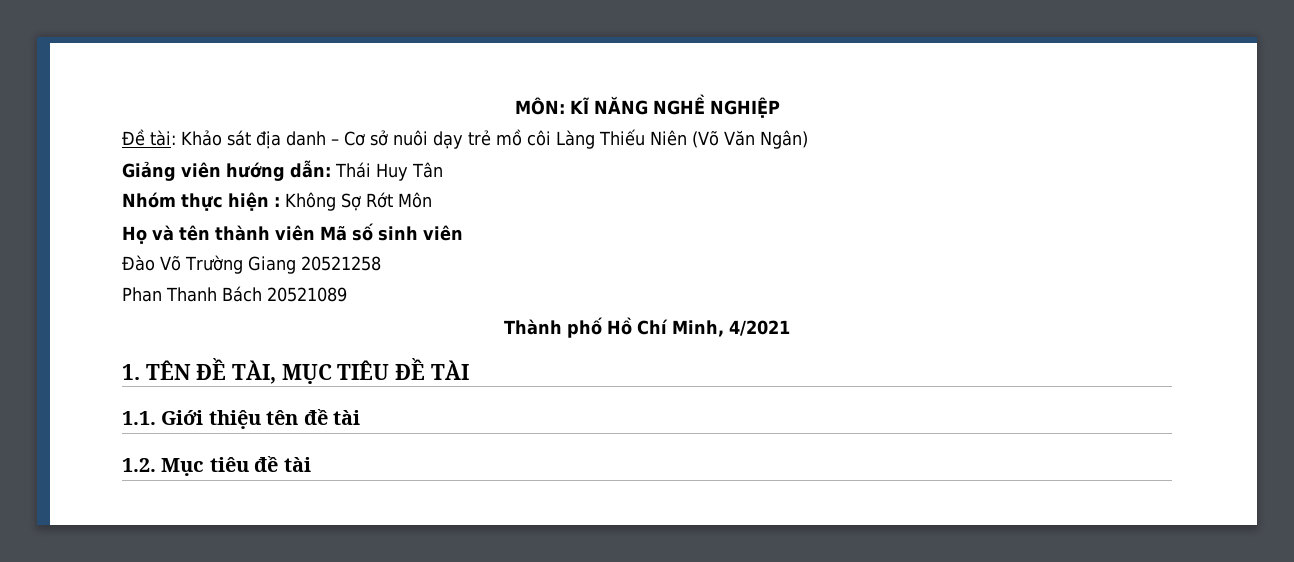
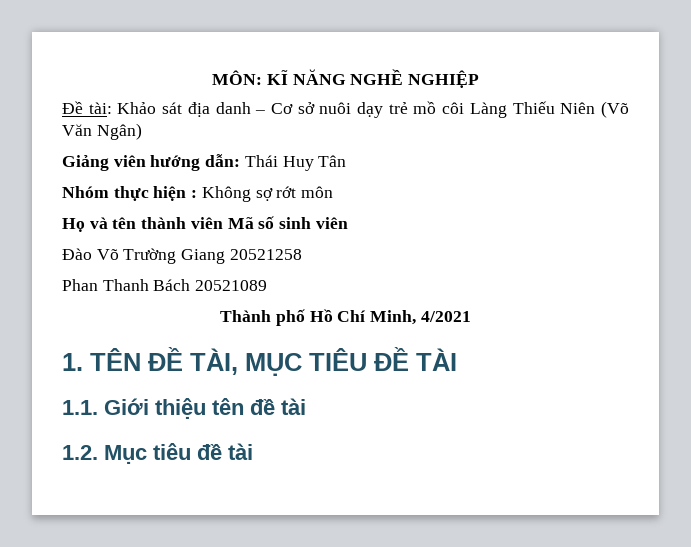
- Nhóm thực hiện : Không Sợ Rớt Môn
+ Nhóm thực hiện : Không sợ rớt môn

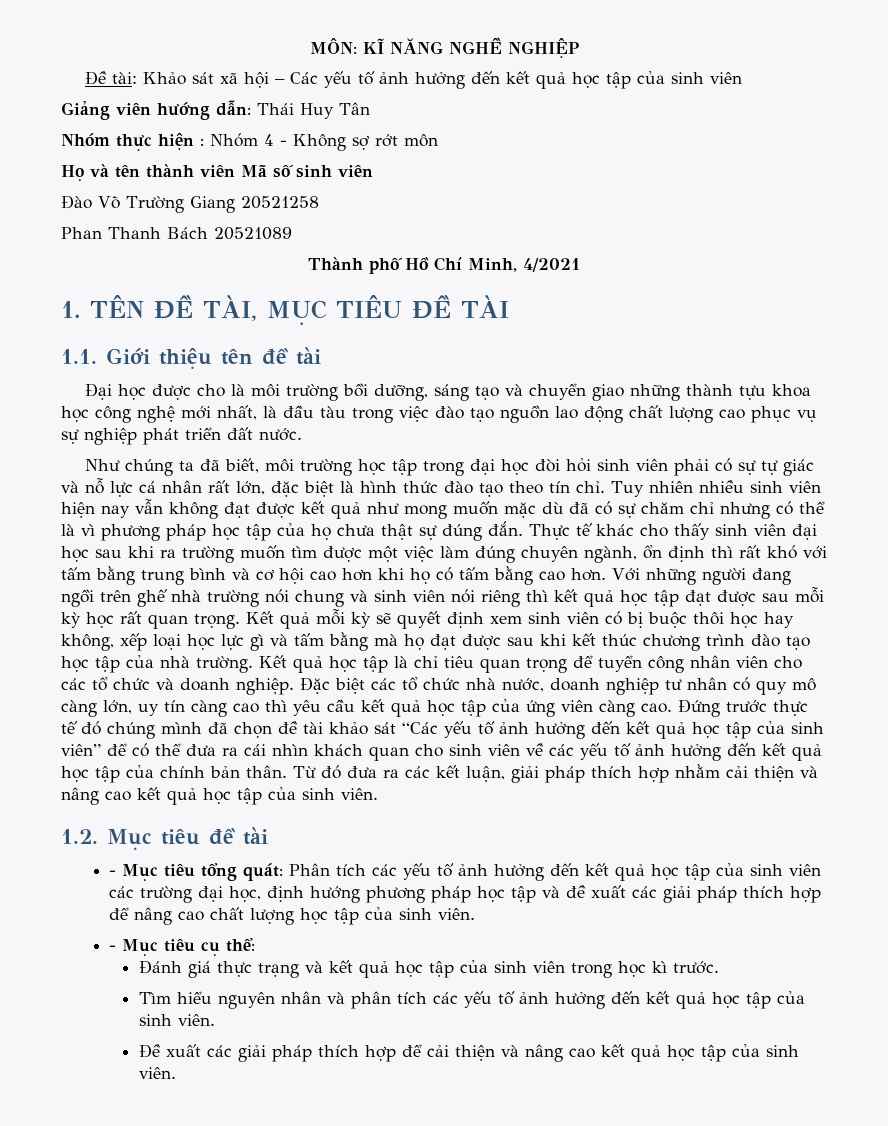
- Đề tài: Khảo sát địa danh – Cơ sở nuôi dạy trẻ mồ côi Làng Thiếu Niên (Võ Văn Ngân)
+ Đề tài: Khảo sát xã hội – Các yếu tố ảnh hưởng đến kết quả học tập của sinh viên
- Nhóm thực hiện : Không sợ rớt môn
+ Nhóm thực hiện : Nhóm 4 - Không sợ rớt môn
+ Đại học được cho là môi trường bồi dưỡng, sáng tạo và chuyển giao những thành tựu khoa học công nghệ mới nhất, là đầu tàu trong việc đào tạo nguồn lao động chất lượng cao phục vụ sự nghiệp phát triển đất nước.
+ Như chúng ta đã biết, môi trường học tập trong đại học đòi hỏi sinh viên phải có sự tự giác và nỗ lực cá nhân rất lớn, đặc biệt là hình thức đào tạo theo tín chỉ. Tuy nhiên nhiều sinh viên hiện nay vẫn không đạt được kết quả như mong muốn mặc dù đã có sự chăm chỉ nhưng có thể là vì phương pháp học tập của họ chưa thật sự đúng đắn. Thực tế khác cho thấy sinh viên đại học sau khi ra trường muốn tìm được một việc làm đúng chuyên ngành, ổn định thì rất khó với tấm bằng trung bình và cơ hội cao hơn khi họ có tấm bằng cao hơn. Với những người đang ngồi trên ghế nhà trường nói chung và sinh viên nói riêng thì kết quả học tập đạt được sau mỗi kỳ học rất quan trọng. Kết quả mỗi kỳ sẽ quyết định xem sinh viên có bị buộc thôi học hay không, xếp loại học lực gì và tấm bằng mà họ đạt được sau khi kết thúc chương trình đào tạo học tập của nhà trường. Kết quả học tập là chỉ tiêu quan trọng để tuyển công nhân viên cho các tổ chức và doanh nghiệp. Đặc biệt các tổ chức nhà nước, doanh nghiệp tư nhân có quy mô càng lớn, uy tín càng cao thì yêu cầu kết quả học tập của ứng viên càng cao. Đứng trước thực tế đó chúng mình đã chọn đề tài khảo sát “Các yếu tố ảnh hưởng đến kết quả học tập của sinh viên” để có thể đưa ra cái nhìn khách quan cho sinh viên về các yếu tố ảnh hưởng đến kết quả học tập của chính bản thân. Từ đó đưa ra các kết luận, giải pháp thích hợp nhằm cải thiện và nâng cao kết quả học tập của sinh viên.
+ - Mục tiêu tổng quát: Phân tích các yếu tố ảnh hưởng đến kết quả học tập của sinh viên các trường đại học, định hướng phương pháp học tập và đề xuất các giải pháp thích hợp để nâng cao chất lượng học tập của sinh viên.
+ - Mục tiêu cụ thể:
+ Đánh giá thực trạng và kết quả học tập của sinh viên trong học kì trước.
+ Tìm hiểu nguyên nhân và phân tích các yếu tố ảnh hưởng đến kết quả học tập của sinh viên.
+ Đề xuất các giải pháp thích hợp để cải thiện và nâng cao kết quả học tập của sinh viên.

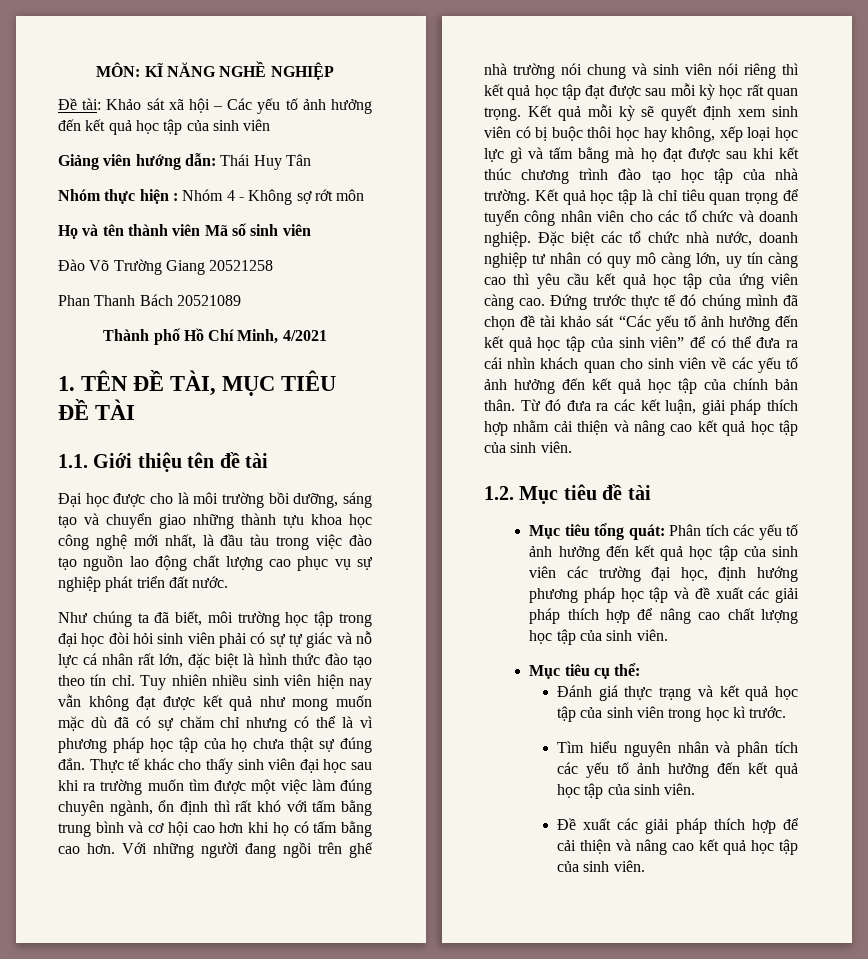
- - Mục tiêu tổng quát: Phân tích các yếu tố ảnh hưởng đến kết quả học tập của sinh viên các trường đại học, định hướng phương pháp học tập và đề xuất các giải pháp thích hợp để nâng cao chất lượng học tập của sinh viên.
+ Mục tiêu tổng quát: Phân tích các yếu tố ảnh hưởng đến kết quả học tập của sinh viên các trường đại học, định hướng phương pháp học tập và đề xuất các giải pháp thích hợp để nâng cao chất lượng học tập của sinh viên.
- - Mục tiêu cụ thể:
+ Mục tiêu cụ thể:

